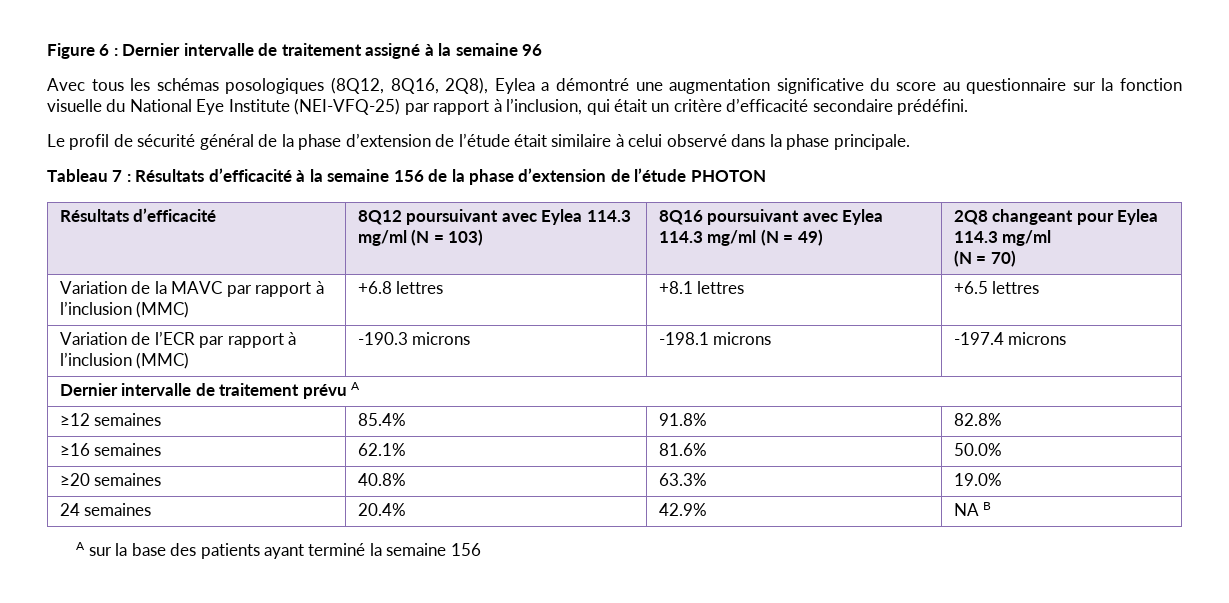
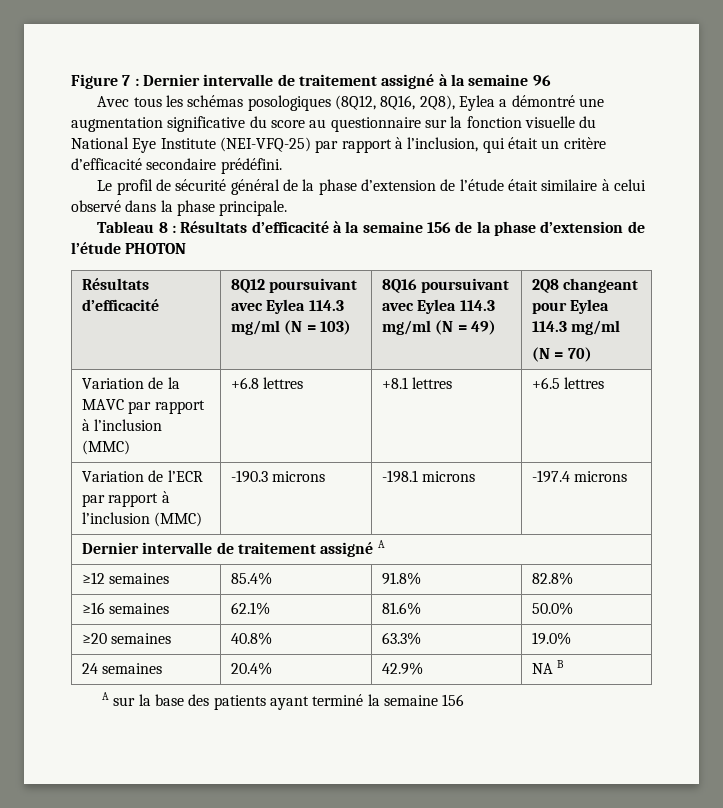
- Figure 6 : Dernier intervalle de traitement assigné à la semaine 96
+ Figure 7 : Dernier intervalle de traitement assigné à la semaine 96
- Tableau 7 : Résultats d’efficacité à la semaine 156 de la phase d’extension de l’étude PHOTON
+ Tableau 8 : Résultats d’efficacité à la semaine 156 de la phase d’extension de l’étude PHOTON
- Dernier intervalle de traitement prévu A
+ Dernier intervalle de traitement assigné A

